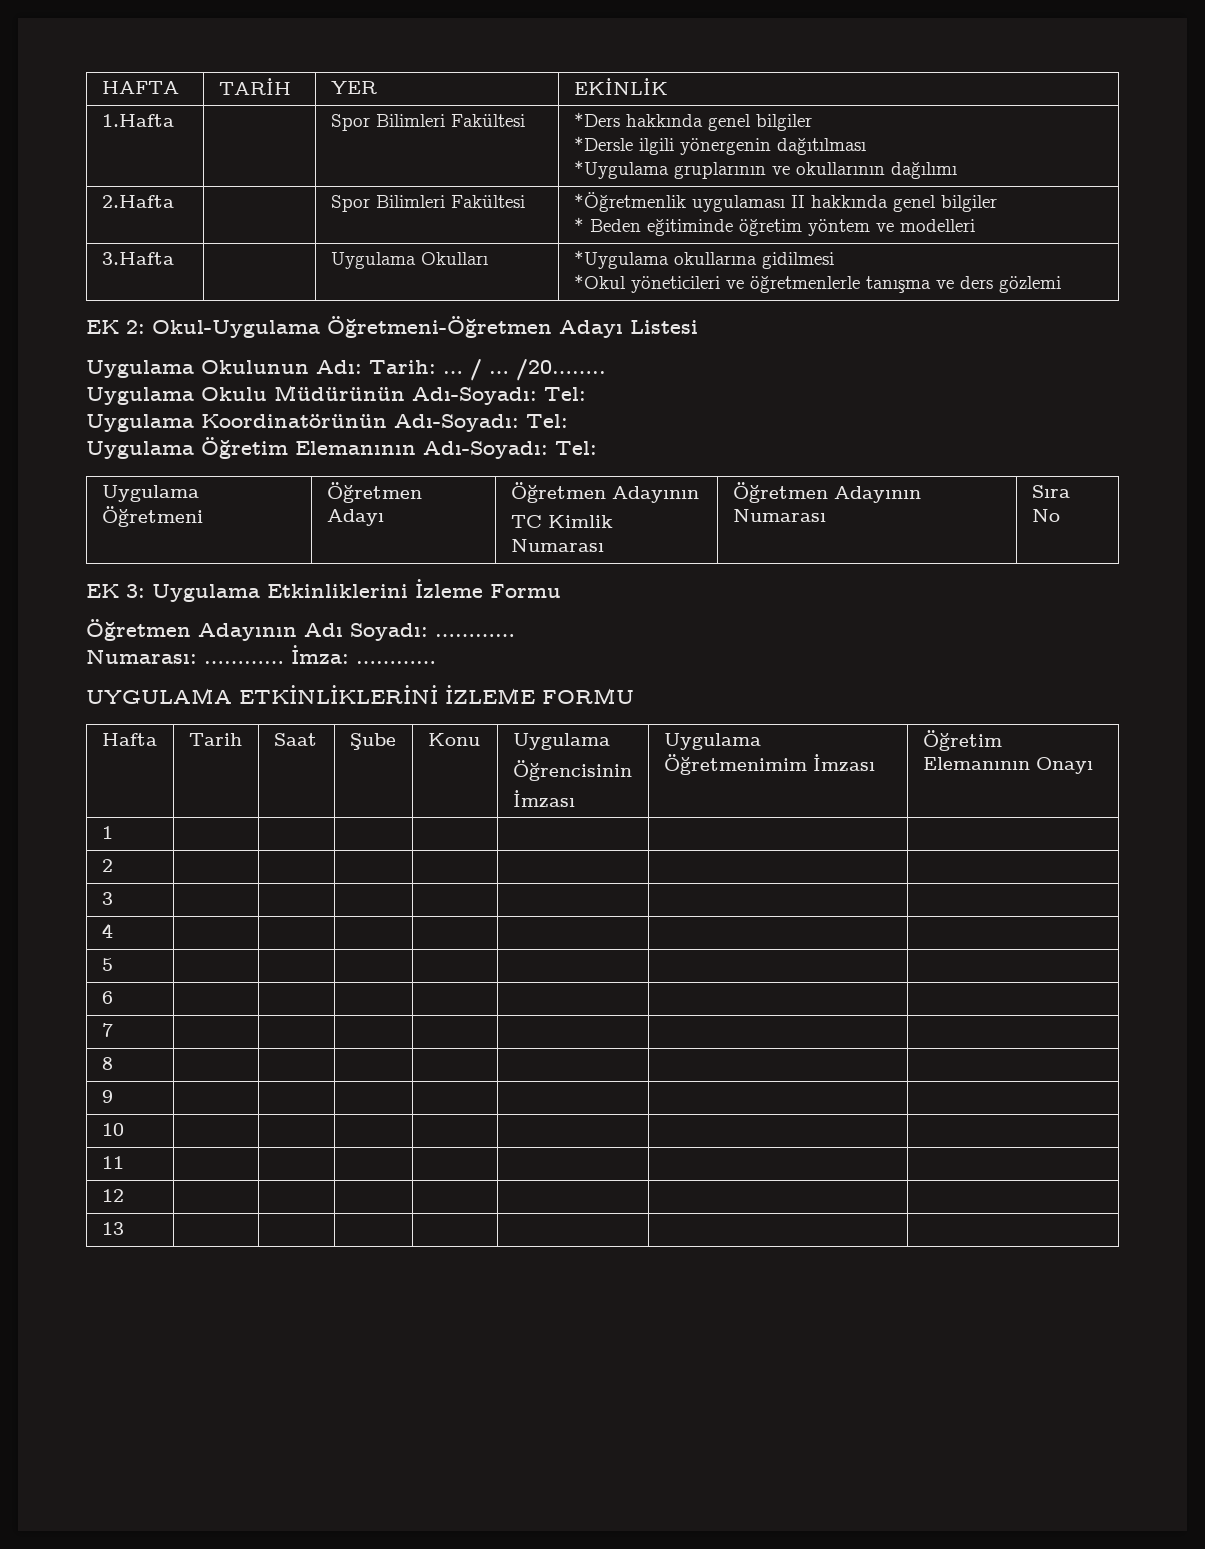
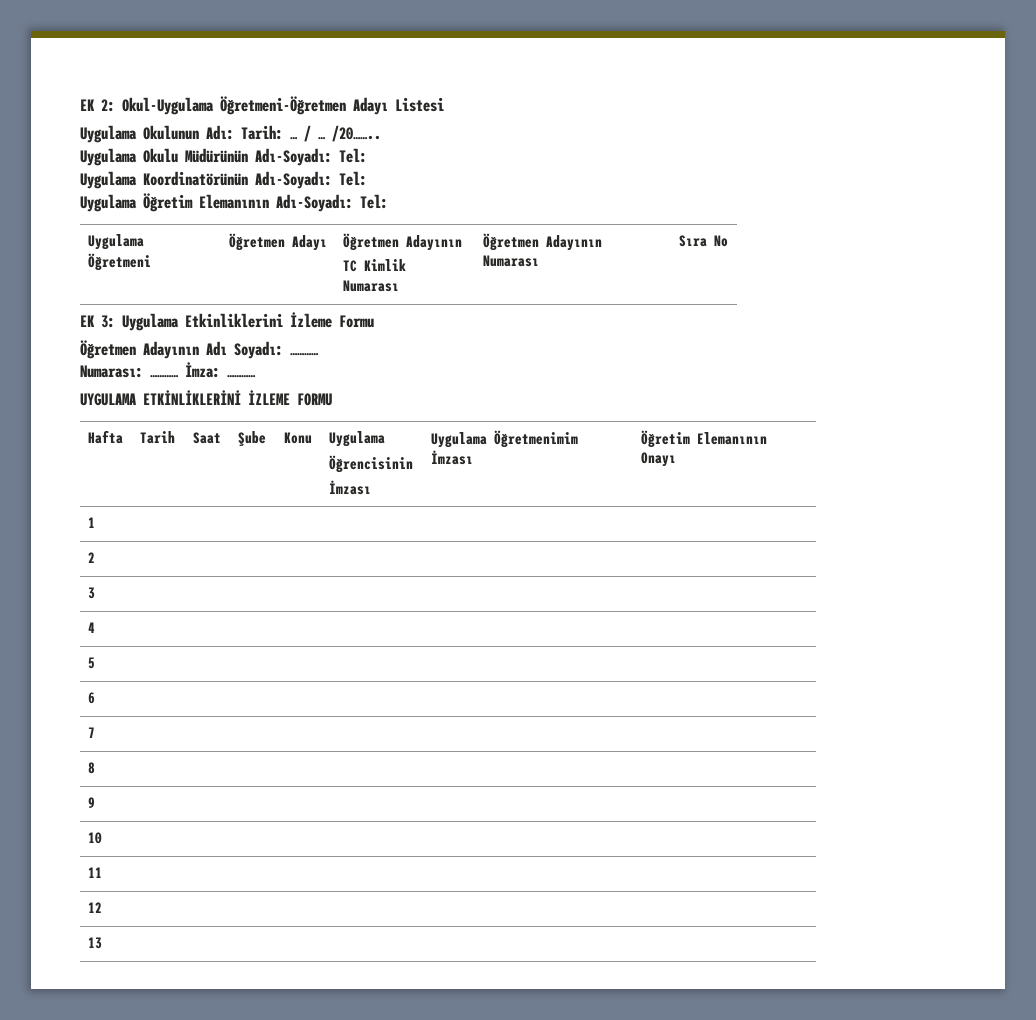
- HAFTA | TARİH | YER | EKİNLİK
- 1.Hafta | | Spor Bilimleri Fakültesi | *Ders hakkında genel bilgiler
- *Dersle ilgili yönergenin dağıtılması
- *Uygulama gruplarının ve okullarının dağılımı
- 2.Hafta | | Spor Bilimleri Fakültesi | *Öğretmenlik uygulaması II hakkında genel bilgiler
- * Beden eğitiminde öğretim yöntem ve modelleri
- 3.Hafta | | Uygulama Okulları | *Uygulama okullarına gidilmesi
- *Okul yöneticileri ve öğretmenlerle tanışma ve ders gözlemi

